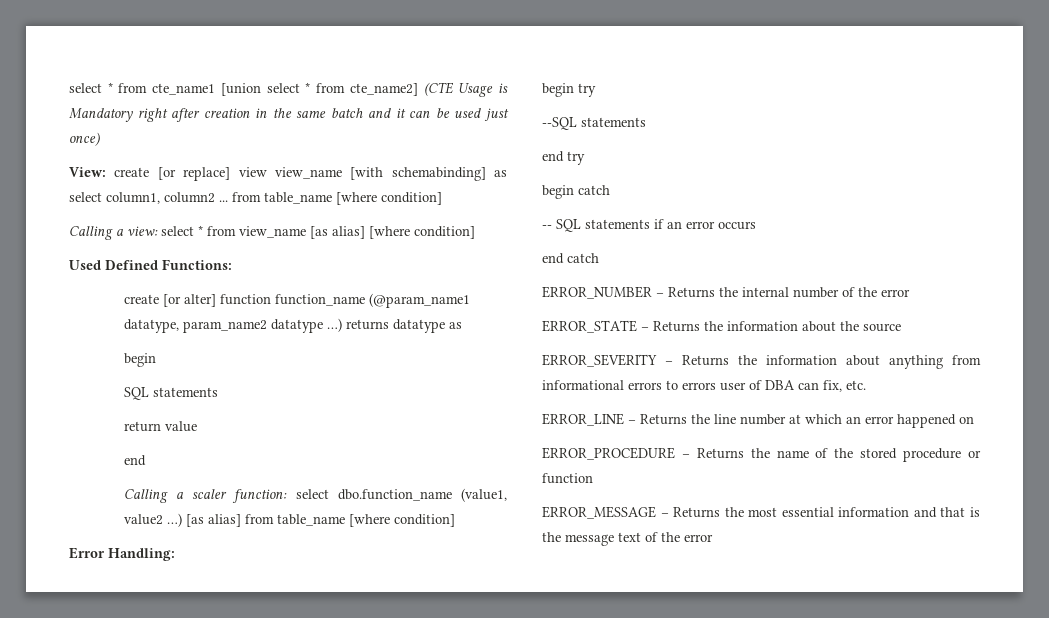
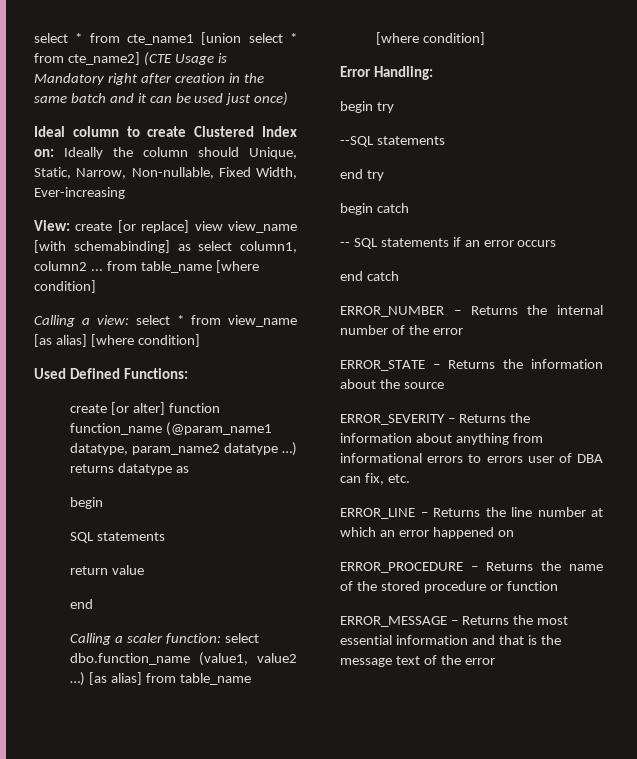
+ Ideal column to create Clustered Index on: Ideally the column should Unique, Static, Narrow, Non-nullable, Fixed Width, Ever-increasing

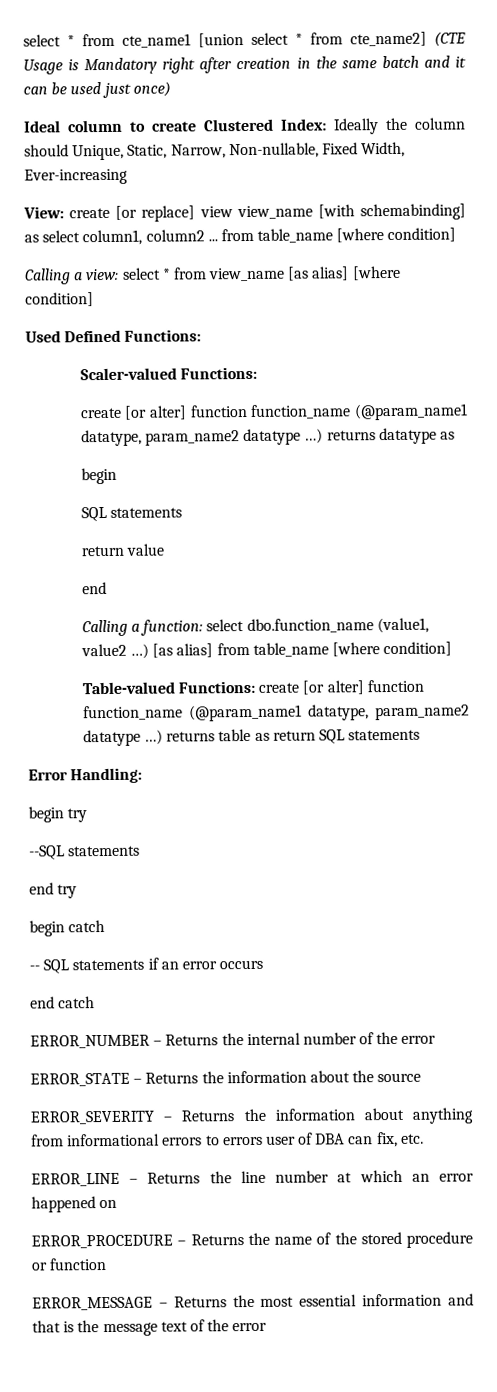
- Ideal column to create Clustered Index on: Ideally the column should Unique, Static, Narrow, Non-nullable, Fixed Width, Ever-increasing
+ Ideal column to create Clustered Index: Ideally the column should Unique, Static, Narrow, Non-nullable, Fixed Width, Ever-increasing
+ Scaler-valued Functions:
- Calling a scaler function: select dbo.function_name (value1, value2 …)
+ Calling a function: select dbo.function_name (value1, value2 …)
+ Table-valued Functions: create [or alter] function function_name (@param_name1 datatype, param_name2 datatype …) returns table as return SQL statements

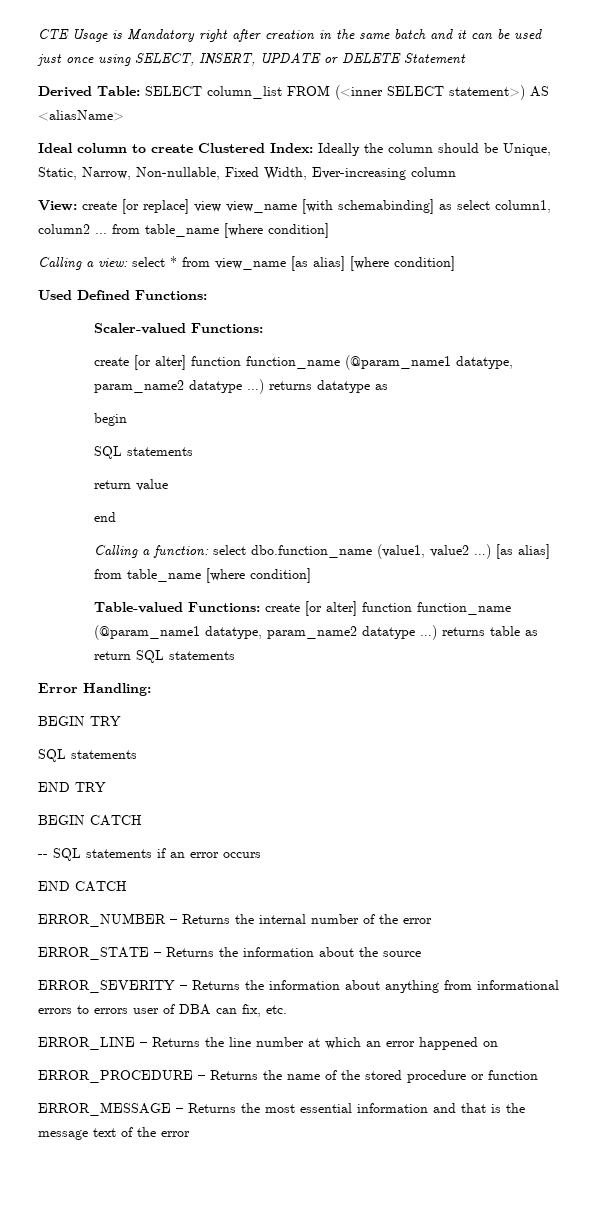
- select * from cte_name1 [union select * from cte_name2] (CTE Usage is Mandatory right after creation in the same batch and it can be used just once)
+ CTE Usage is Mandatory right after creation in the same batch and it can be used just once using SELECT, INSERT, UPDATE or DELETE Statement
+ Derived Table: SELECT column_list FROM (<inner SELECT statement>) AS <aliasName>
- Ideal column to create Clustered Index: Ideally the column should Unique, Static, Narrow, Non-nullable, Fixed Width, Ever-increasing
+ Ideal column to create Clustered Index: Ideally the column should be Unique, Static, Narrow, Non-nullable, Fixed Width, Ever-increasing column
- begin try
- --SQL statements
- end try
- begin catch
+ BEGIN TRY
+ SQL statements
+ END TRY
+ BEGIN CATCH
- end catch
+ END CATCH

